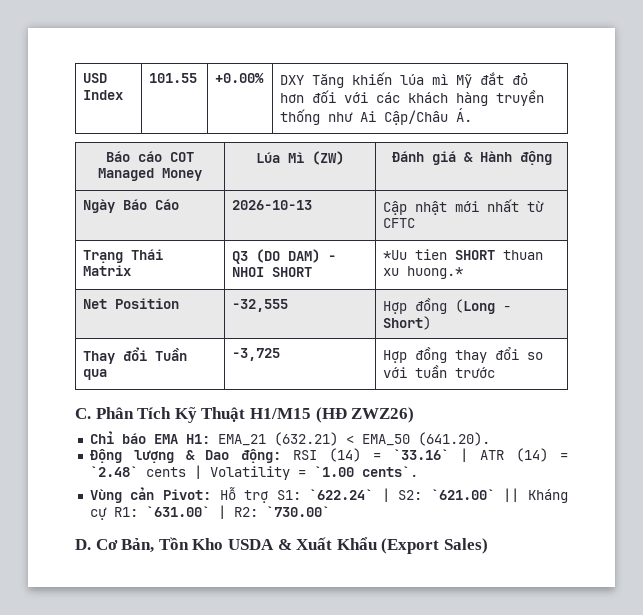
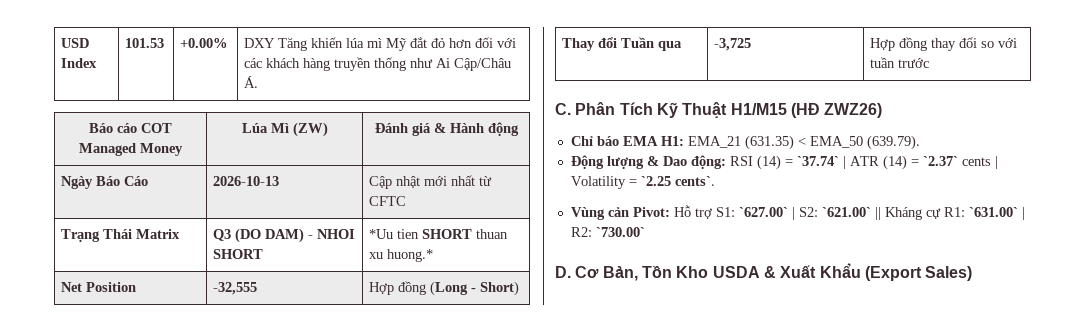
- USD Index | 101.55 | +0.00% | DXY Tăng khiến lúa mì Mỹ đắt đỏ hơn đối với các khách hàng truyền thống như Ai Cập/Châu Á.
+ USD Index | 101.53 | +0.00% | DXY Tăng khiến lúa mì Mỹ đắt đỏ hơn đối với các khách hàng truyền thống như Ai Cập/Châu Á.
- Chỉ báo EMA H1: EMA_21 (632.21) < EMA_50 (641.20).
+ Chỉ báo EMA H1: EMA_21 (631.35) < EMA_50 (639.79).
- Động lượng & Dao động: RSI (14) = `33.16` | ATR (14) = `2.48` cents | Volatility = `1.00 cents`.
+ Động lượng & Dao động: RSI (14) = `37.74` | ATR (14) = `2.37` cents | Volatility = `2.25 cents`.
- Vùng cản Pivot: Hỗ trợ S1: `622.24` | S2: `621.00` || Kháng cự R1: `631.00` | R2: `730.00`
+ Vùng cản Pivot: Hỗ trợ S1: `627.00` | S2: `621.00` || Kháng cự R1: `631.00` | R2: `730.00`

